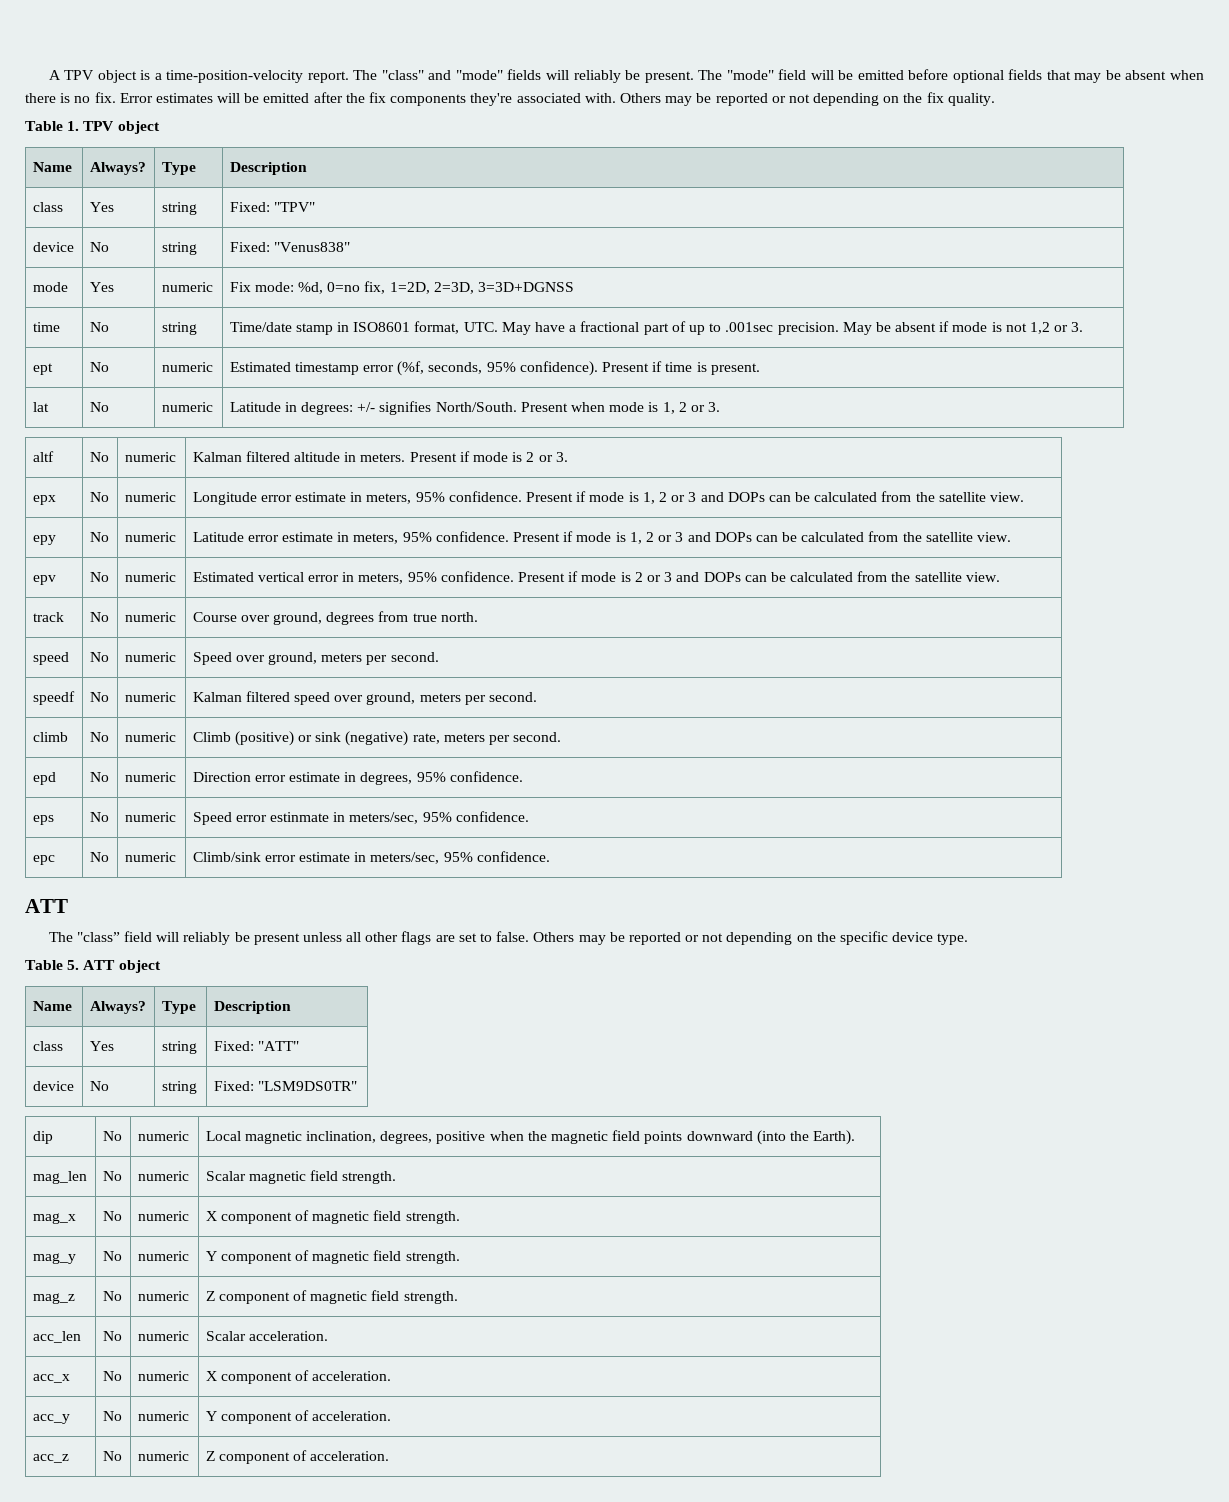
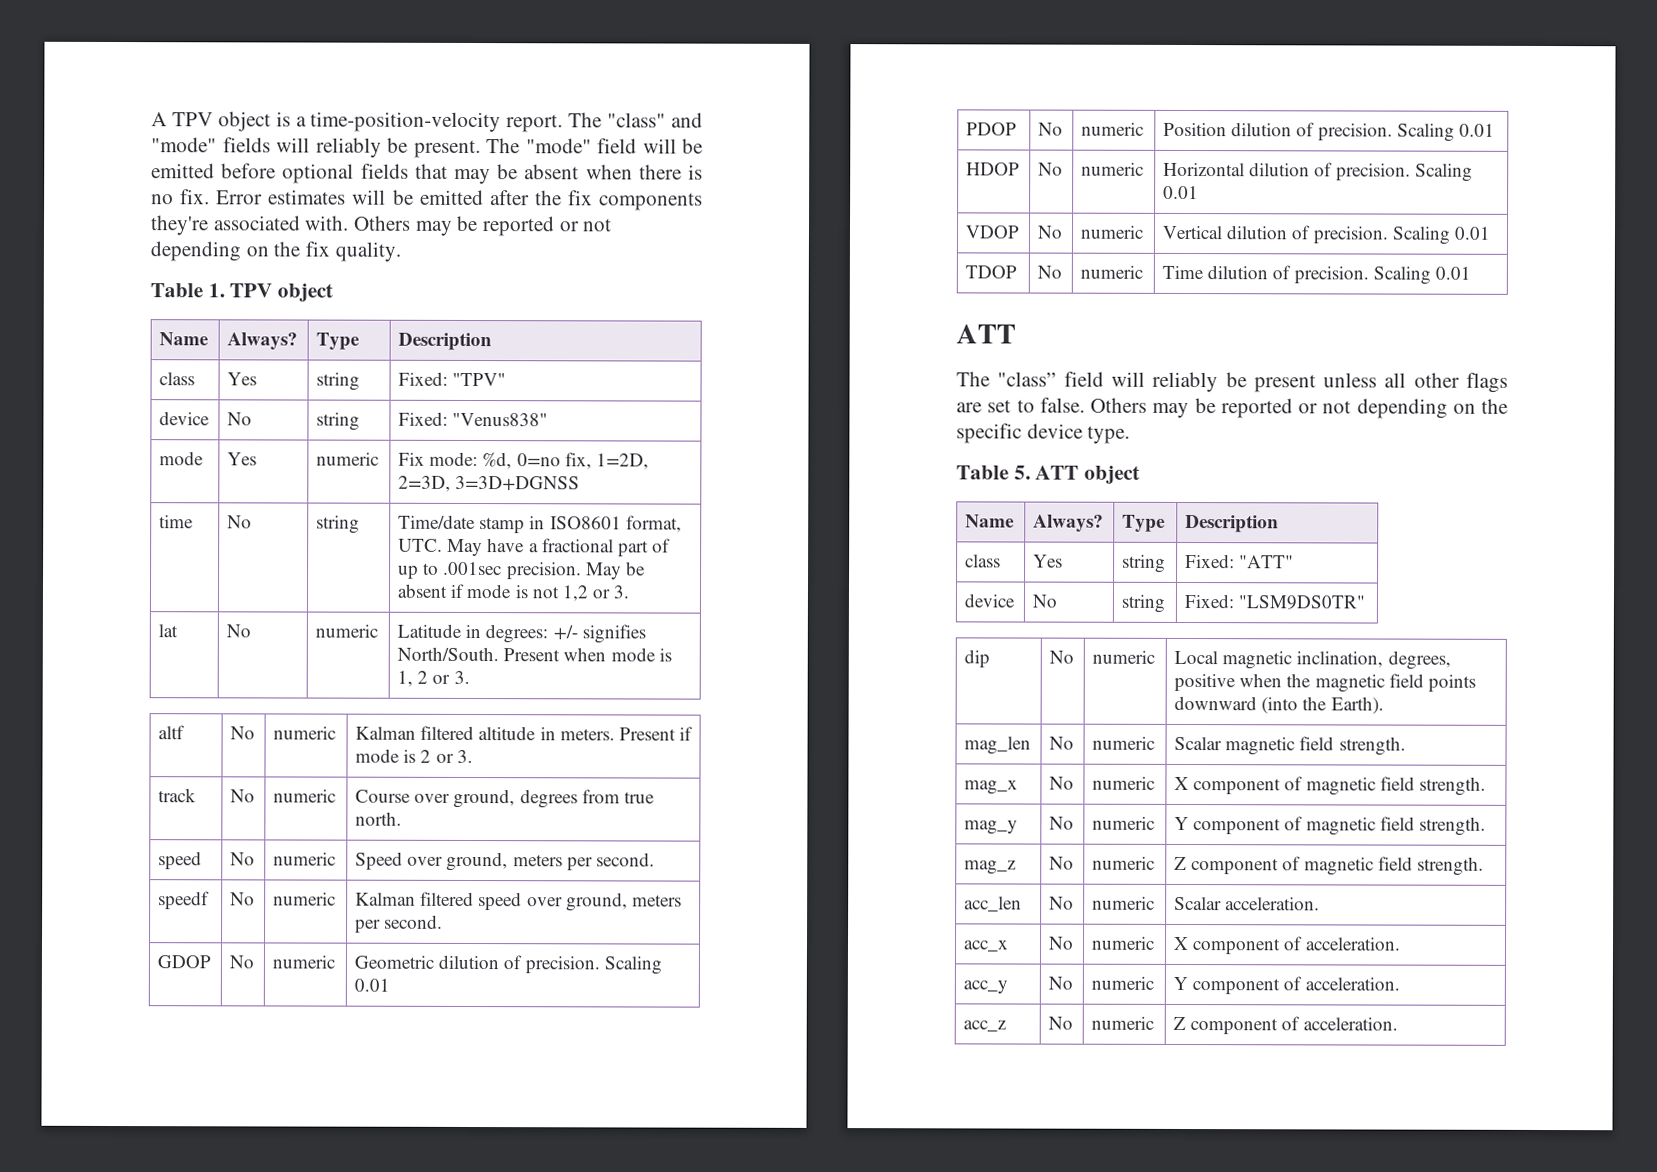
- ept | No | numeric | Estimated timestamp error (%f, seconds, 95% confidence). Present if time is present.
- epx | No | numeric | Longitude error estimate in meters, 95% confidence. Present if mode is 1, 2 or 3 and DOPs can be calculated from the satellite view.
- epy | No | numeric | Latitude error estimate in meters, 95% confidence. Present if mode is 1, 2 or 3 and DOPs can be calculated from the satellite view.
- epv | No | numeric | Estimated vertical error in meters, 95% confidence. Present if mode is 2 or 3 and DOPs can be calculated from the satellite view.
- climb | No | numeric | Climb (positive) or sink (negative) rate, meters per second.
- epd | No | numeric | Direction error estimate in degrees, 95% confidence.
- eps | No | numeric | Speed error estinmate in meters/sec, 95% confidence.
- epc | No | numeric | Climb/sink error estimate in meters/sec, 95% confidence.
+ GDOP | No | numeric | Geometric dilution of precision. Scaling 0.01
+ PDOP | No | numeric | Position dilution of precision. Scaling 0.01
+ HDOP | No | numeric | Horizontal dilution of precision. Scaling 0.01
+ VDOP | No | numeric | Vertical dilution of precision. Scaling 0.01
+ TDOP | No | numeric | Time dilution of precision. Scaling 0.01

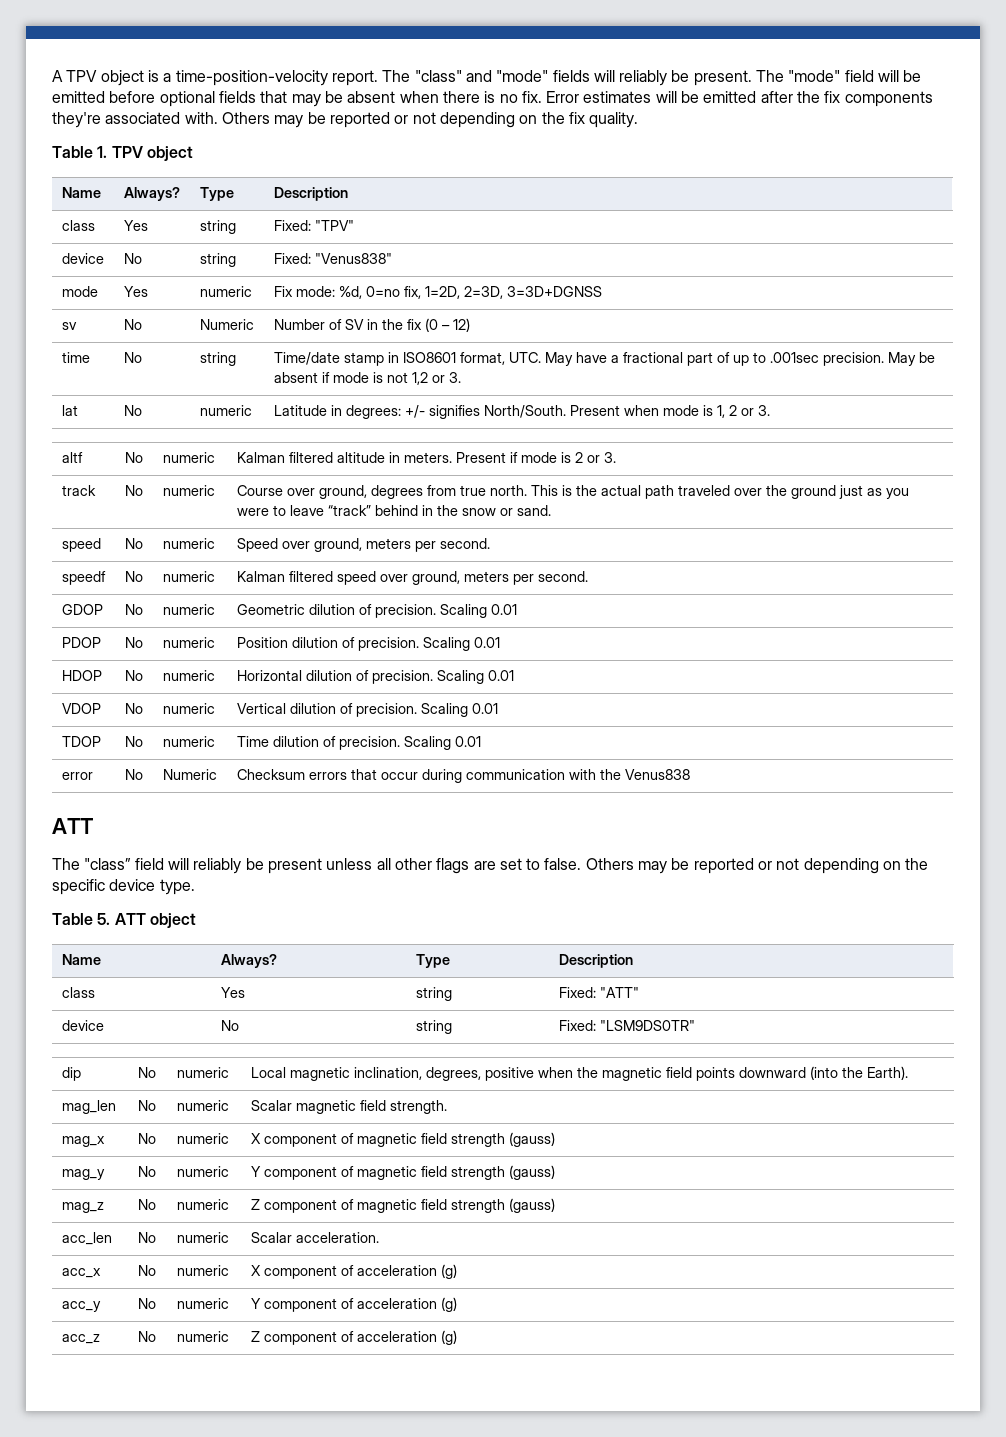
+ sv | No | Numeric | Number of SV in the fix (0 – 12)
- track | No | numeric | Course over ground, degrees from true north.
+ track | No | numeric | Course over ground, degrees from true north. This is the actual path traveled over the ground just as you were to leave “track” behind in the snow or sand.
+ error | No | Numeric | Checksum errors that occur during communication with the Venus838
- mag_x | No | numeric | X component of magnetic field strength.
+ mag_x | No | numeric | X component of magnetic field strength (gauss)
- mag_y | No | numeric | Y component of magnetic field strength.
+ mag_y | No | numeric | Y component of magnetic field strength (gauss)
- mag_z | No | numeric | Z component of magnetic field strength.
+ mag_z | No | numeric | Z component of magnetic field strength (gauss)
- acc_x | No | numeric | X component of acceleration.
+ acc_x | No | numeric | X component of acceleration (g)
- acc_y | No | numeric | Y component of acceleration.
+ acc_y | No | numeric | Y component of acceleration (g)
- acc_z | No | numeric | Z component of acceleration.
+ acc_z | No | numeric | Z component of acceleration (g)

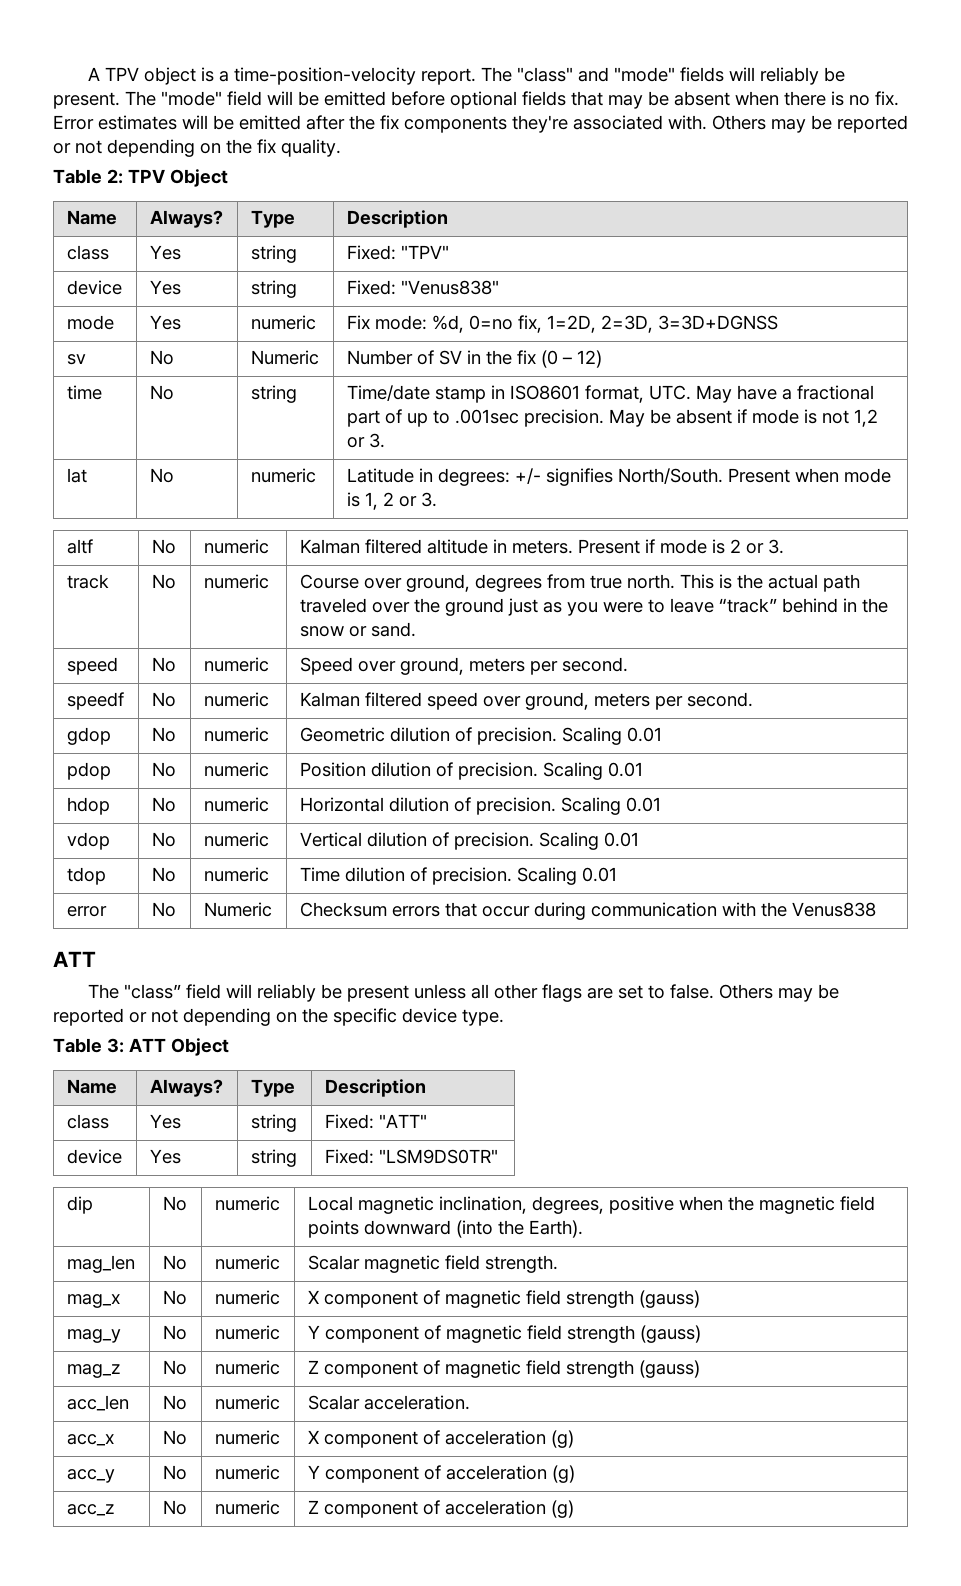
- Table 1. TPV object
+ Table 2: TPV Object
- device | No | string | Fixed: "Venus838"
+ device | Yes | string | Fixed: "Venus838"
- GDOP | No | numeric | Geometric dilution of precision. Scaling 0.01
+ gdop | No | numeric | Geometric dilution of precision. Scaling 0.01
- PDOP | No | numeric | Position dilution of precision. Scaling 0.01
+ pdop | No | numeric | Position dilution of precision. Scaling 0.01
- HDOP | No | numeric | Horizontal dilution of precision. Scaling 0.01
+ hdop | No | numeric | Horizontal dilution of precision. Scaling 0.01
- VDOP | No | numeric | Vertical dilution of precision. Scaling 0.01
+ vdop | No | numeric | Vertical dilution of precision. Scaling 0.01
- TDOP | No | numeric | Time dilution of precision. Scaling 0.01
+ tdop | No | numeric | Time dilution of precision. Scaling 0.01
- Table 5. ATT object
+ Table 3: ATT Object
- device | No | string | Fixed: "LSM9DS0TR"
+ device | Yes | string | Fixed: "LSM9DS0TR"

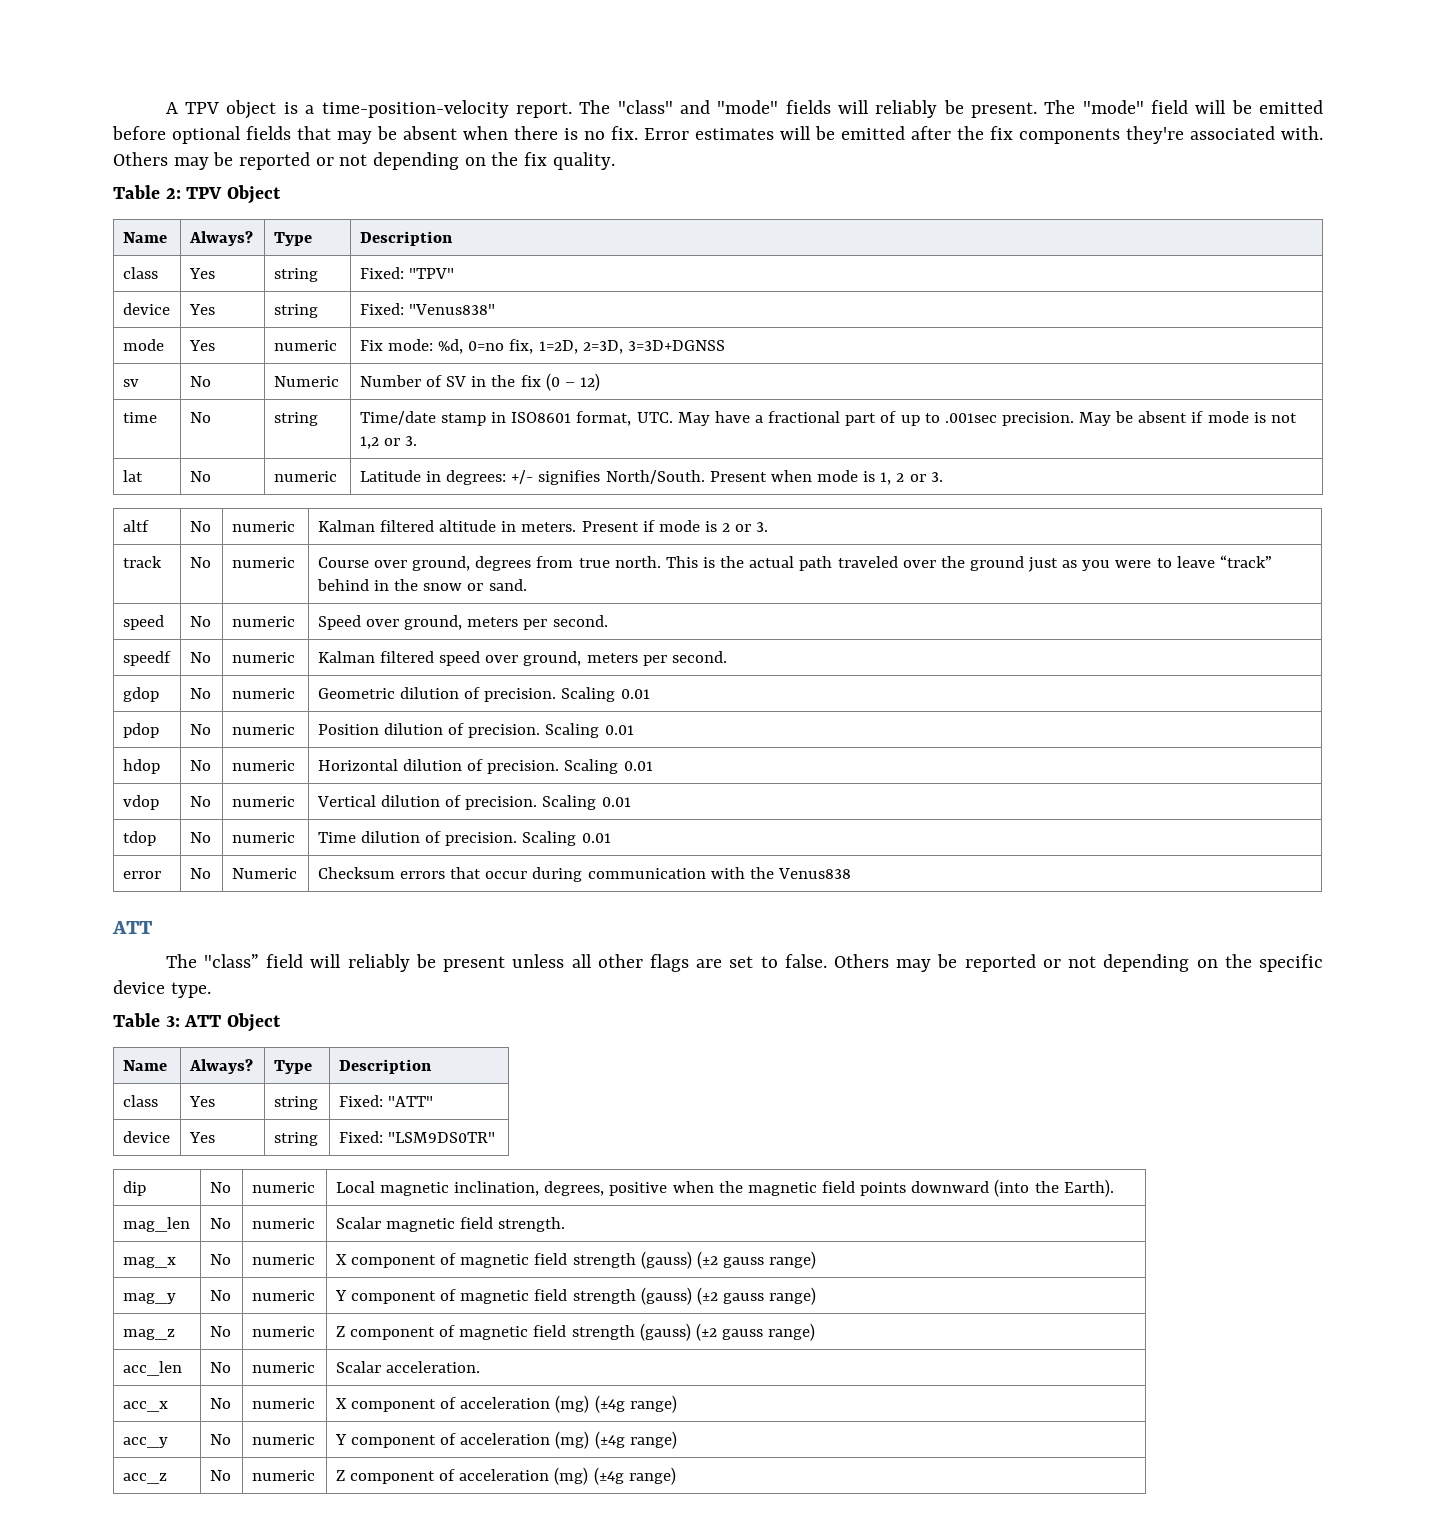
- mag_x | No | numeric | X component of magnetic field strength (gauss)
+ mag_x | No | numeric | X component of magnetic field strength (gauss) (±2 gauss range)
- mag_y | No | numeric | Y component of magnetic field strength (gauss)
+ mag_y | No | numeric | Y component of magnetic field strength (gauss) (±2 gauss range)
- mag_z | No | numeric | Z component of magnetic field strength (gauss)
+ mag_z | No | numeric | Z component of magnetic field strength (gauss) (±2 gauss range)
- acc_x | No | numeric | X component of acceleration (g)
+ acc_x | No | numeric | X component of acceleration (mg) (±4g range)
- acc_y | No | numeric | Y component of acceleration (g)
+ acc_y | No | numeric | Y component of acceleration (mg) (±4g range)
- acc_z | No | numeric | Z component of acceleration (g)
+ acc_z | No | numeric | Z component of acceleration (mg) (±4g range)

